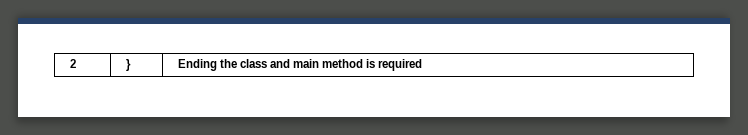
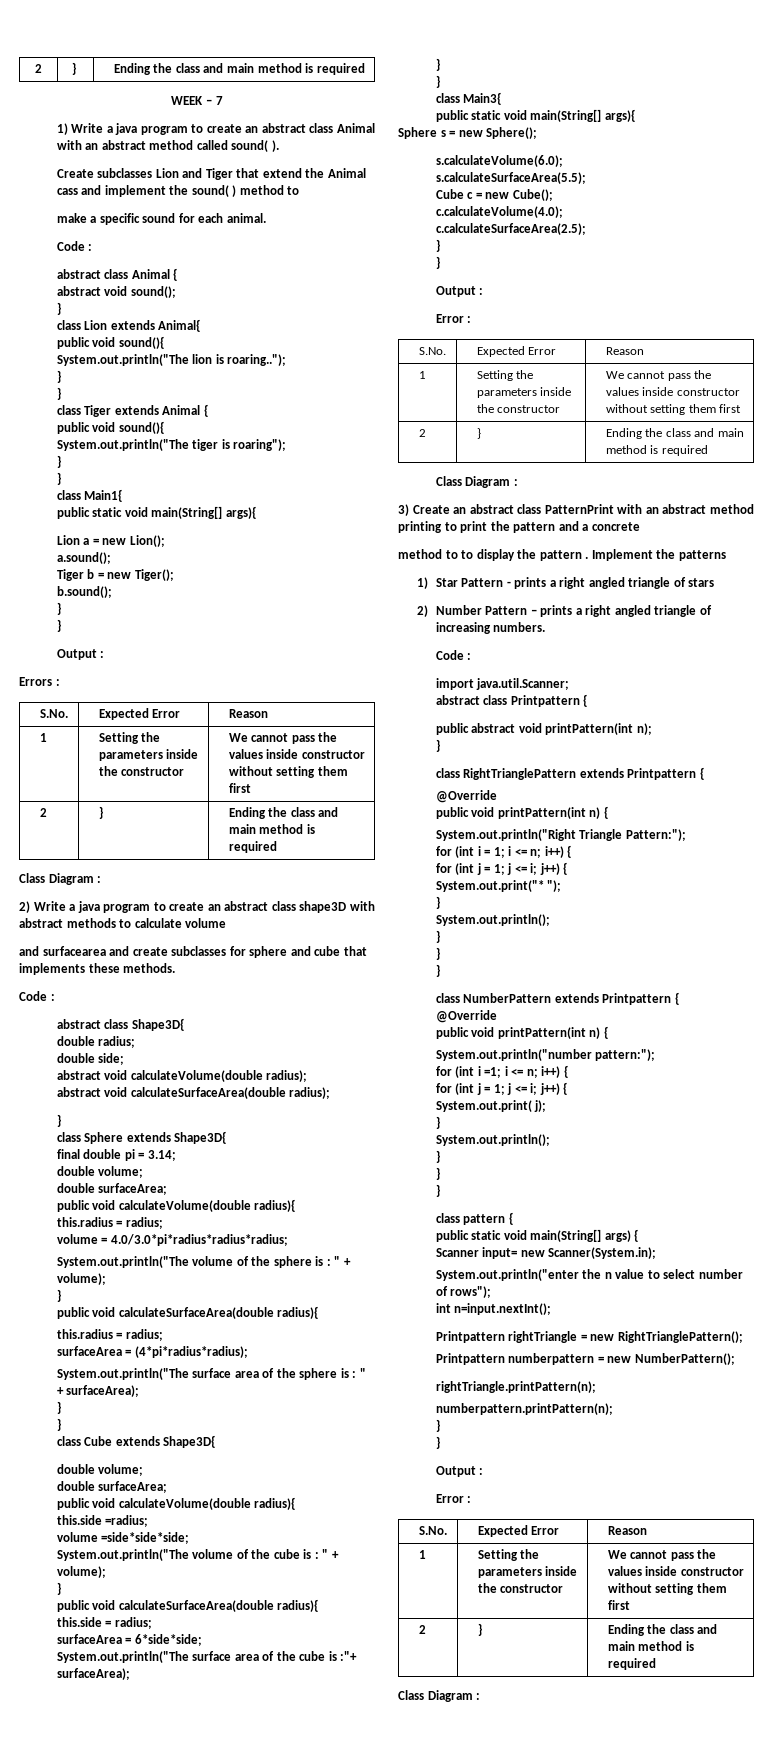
+ WEEK – 7
+ 1) Write a java program to create an abstract class Animal with an abstract method called sound( ).
+ Create subclasses Lion and Tiger that extend the Animal cass and implement the sound( ) method to
+ make a specific sound for each animal.
+ Code :
+ abstract class Animal {
+ abstract void sound();
+ }
+ class Lion extends Animal{
+ public void sound(){
+ System.out.println("The lion is roaring..");
+ }
+ }
+ class Tiger extends Animal {
+ public void sound(){
+ System.out.println("The tiger is roaring");
+ }
+ }
+ class Main1{
+ public static void main(String[] args){
+ Lion a = new Lion();
+ a.sound();
+ Tiger b = new Tiger();
+ b.sound();
+ }
+ }
+ Output :
+ Errors :
+ S.No. | Expected Error | Reason
+ 1 | Setting the parameters inside the constructor | We cannot pass the values inside constructor without setting them first
+ 2 | } | Ending the class and main method is required
+ Class Diagram :
+ 2) Write a java program to create an abstract class shape3D with abstract methods to calculate volume
+ and surfacearea and create subclasses for sphere and cube that implements these methods.
+ Code :
+ abstract class Shape3D{
+ double radius;
+ double side;
+ abstract void calculateVolume(double radius);
+ abstract void calculateSurfaceArea(double radius);
+ }
+ class Sphere extends Shape3D{
+ final double pi = 3.14;
+ double volume;
+ double surfaceArea;
+ public void calculateVolume(double radius){
+ this.radius = radius;
+ volume = 4.0/3.0*pi*radius*radius*radius;
+ System.out.println("The volume of the sphere is : " + volume);
+ }
+ public void calculateSurfaceArea(double radius){
+ this.radius = radius;
+ surfaceArea = (4*pi*radius*radius);
+ System.out.println("The surface area of the sphere is : " + surfaceArea);
+ }
+ }
+ class Cube extends Shape3D{
+ double volume;
+ double surfaceArea;
+ public void calculateVolume(double radius){
+ this.side =radius;
+ volume =side*side*side;
+ System.out.println("The volume of the cube is : " + volume);
+ }
+ public void calculateSurfaceArea(double radius){
+ this.side = radius;
+ surfaceArea = 6*side*side;
+ System.out.println("The surface area of the cube is :"+ surfaceArea);
+ }
+ }
+ class Main3{
+ public static void main(String[] args){
+ Sphere s = new Sphere();
+ s.calculateVolume(6.0);
+ s.calculateSurfaceArea(5.5);
+ Cube c = new Cube();
+ c.calculateVolume(4.0);
+ c.calculateSurfaceArea(2.5);
+ }
+ }
+ Output :
+ Error :
+ S.No. | Expected Error | Reason
+ 1 | Setting the parameters inside the constructor | We cannot pass the values inside constructor without setting them first
+ 2 | } | Ending the class and main method is required
+ Class Diagram :
+ 3) Create an abstract class PatternPrint with an abstract method printing to print the pattern and a concrete
+ method to to display the pattern . Implement the patterns
+ 1) Star Pattern - prints a right angled triangle of stars
+ 2) Number Pattern – prints a right angled triangle of increasing numbers.
+ Code :
+ import java.util.Scanner;
+ abstract class Printpattern {
+ public abstract void printPattern(int n);
+ }
+ class RightTrianglePattern extends Printpattern {
+ @Override
+ public void printPattern(int n) {
+ System.out.println("Right Triangle Pattern:");
+ for (int i = 1; i <= n; i++) {
+ for (int j = 1; j <= i; j++) {
+ System.out.print("* ");
+ }
+ System.out.println();
+ }
+ }
+ }
+ class NumberPattern extends Printpattern {
+ @Override
+ public void printPattern(int n) {
+ System.out.println("number pattern:");
+ for (int i =1; i <= n; i++) {
+ for (int j = 1; j <= i; j++) {
+ System.out.print( j);
+ }
+ System.out.println();
+ }
+ }
+ }
+ class pattern {
+ public static void main(String[] args) {
+ Scanner input= new Scanner(System.in);
+ System.out.println("enter the n value to select number of rows");
+ int n=input.nextInt();
+ Printpattern rightTriangle = new RightTrianglePattern();
+ Printpattern numberpattern = new NumberPattern();
+ rightTriangle.printPattern(n);
+ numberpattern.printPattern(n);
+ }
+ }
+ Output :
+ Error :
+ S.No. | Expected Error | Reason
+ 1 | Setting the parameters inside the constructor | We cannot pass the values inside constructor without setting them first
+ 2 | } | Ending the class and main method is required
+ Class Diagram :

